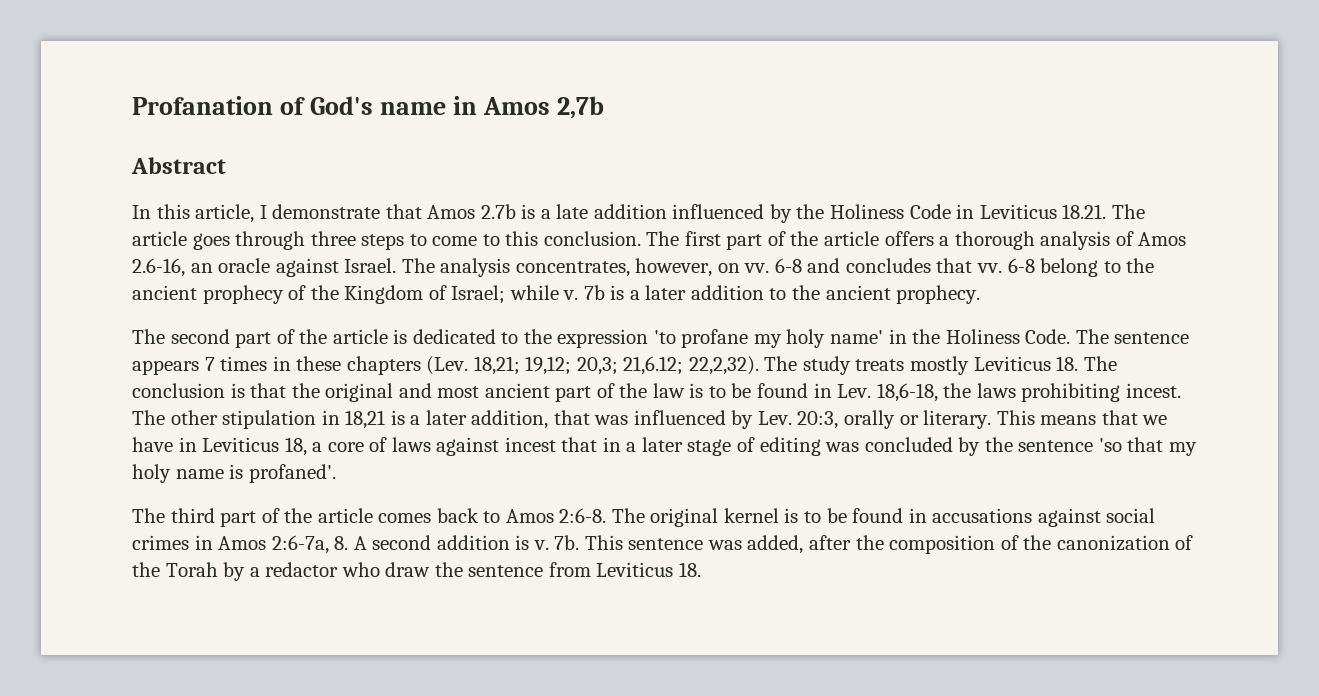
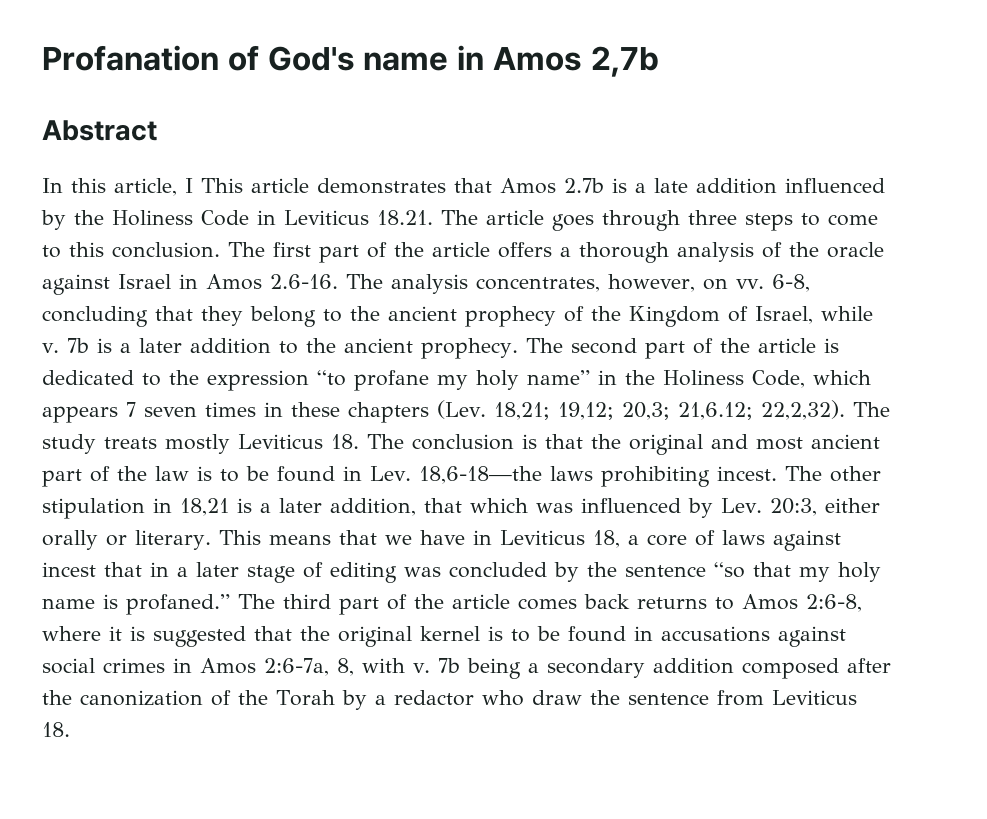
- In this article, I demonstrate that Amos 2.7b is a late addition influenced by the Holiness Code in Leviticus 18.21. The article goes through three steps to come to this conclusion.
+ In this article, I This article demonstrates that Amos 2.7b is a late addition influenced by the Holiness Code in Leviticus 18.21. The article goes through three steps to come to this conclusion.
- The first part of the article offers a thorough analysis of Amos 2.6-16, an oracle against Israel. The analysis concentrates, however, on vv.
+ The first part of the article offers a thorough analysis of the oracle against Israel in Amos 2.6-16. The analysis concentrates, however, on vv.
- 6-8 and concludes that vv. 6-8 belong to the ancient prophecy of the Kingdom of Israel; while v.
+ 6-8, concluding that they belong to the ancient prophecy of the Kingdom of Israel, while v.
- 7b is a later addition to the ancient prophecy.
- The second part of the article is dedicated to the expression 'to profane my holy name' in the Holiness Code. The sentence appears 7 times in these chapters (Lev. 18,21; 19,12; 20,3; 21,6.12; 22,2,32).
+ 7b is a later addition to the ancient prophecy. The second part of the article is dedicated to the expression “to profane my holy name” in the Holiness Code, which appears 7 seven times in these chapters (Lev. 18,21; 19,12; 20,3; 21,6.12; 22,2,32).
- The study treats mostly Leviticus 18. The conclusion is that the original and most ancient part of the law is to be found in Lev. 18,6-18, the laws prohibiting incest.
+ The study treats mostly Leviticus 18. The conclusion is that the original and most ancient part of the law is to be found in Lev. 18,6-18—the laws prohibiting incest.
- The other stipulation in 18,21 is a later addition, that was influenced by Lev. 20:3, orally or literary.
+ The other stipulation in 18,21 is a later addition, that which was influenced by Lev. 20:3, either orally or literary.
- This means that we have in Leviticus 18, a core of laws against incest that in a later stage of editing was concluded by the sentence 'so that my holy name is profaned'.
- The third part of the article comes back to Amos 2:6-8. The original kernel is to be found in accusations against social crimes in Amos 2:6-7a, 8. A second addition is v. 7b. This sentence was added, after the composition of the canonization of the Torah by a redactor who draw the sentence from Leviticus 18.
+ This means that we have in Leviticus 18, a core of laws against incest that in a later stage of editing was concluded by the sentence “so that my holy name is profaned.” The third part of the article comes back returns to Amos 2:6-8, where it is suggested that the original kernel is to be found in accusations against social crimes in Amos 2:6-7a, 8, with v. 7b being a secondary addition composed after the canonization of the Torah by a redactor who draw the sentence from Leviticus 18.

